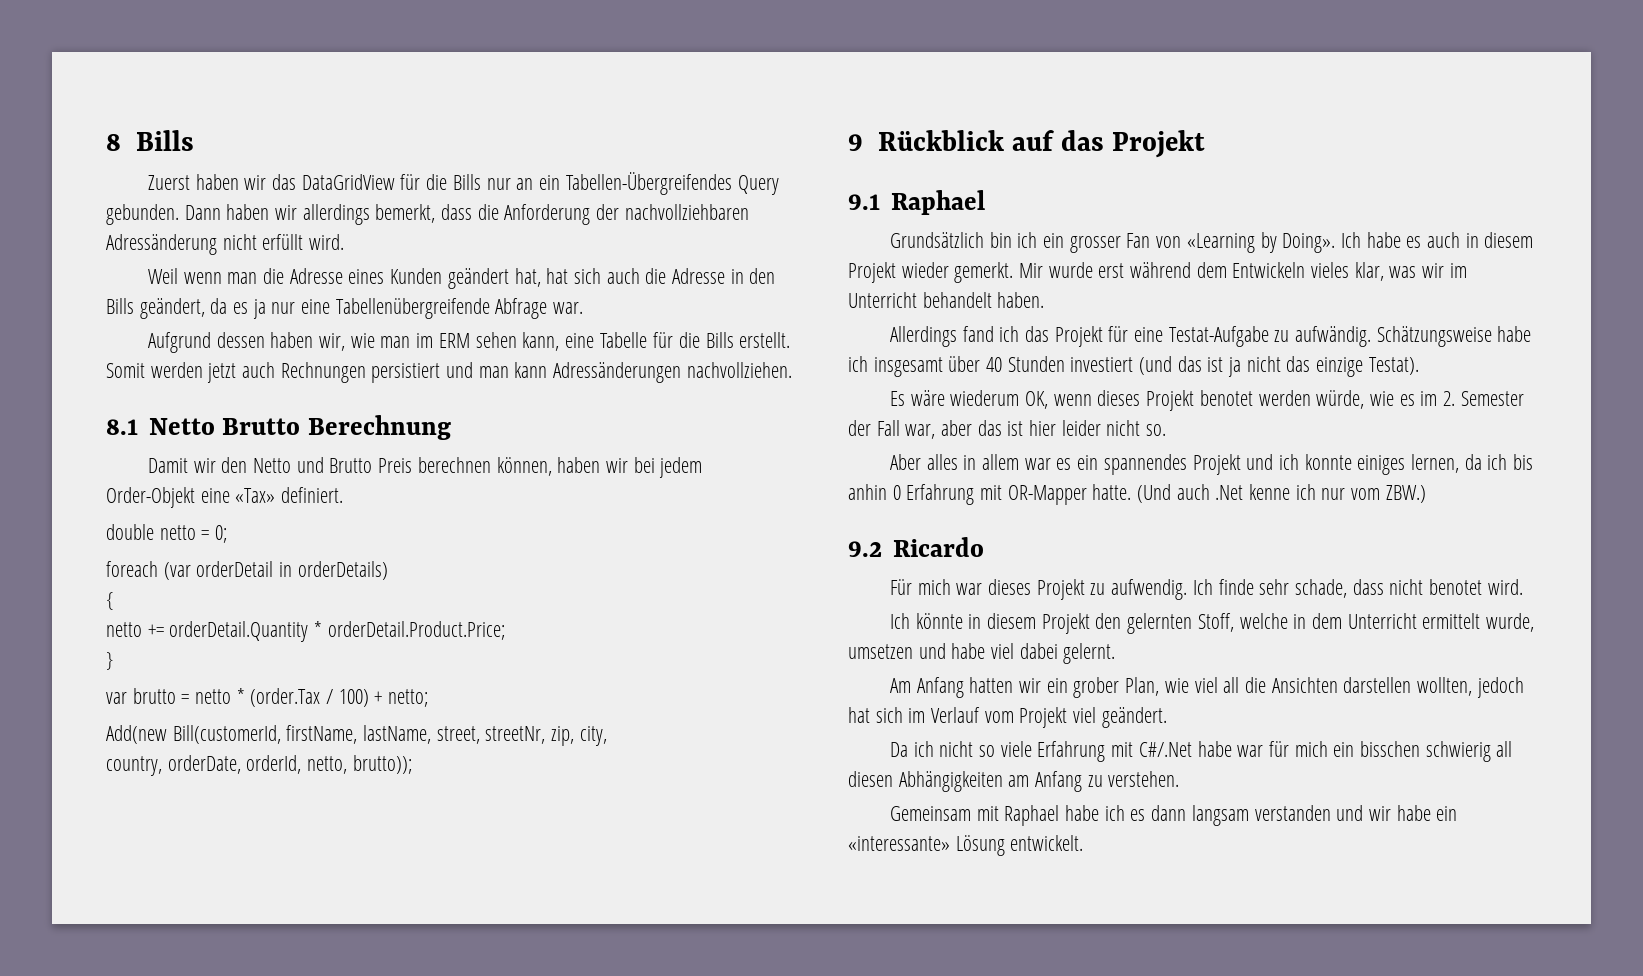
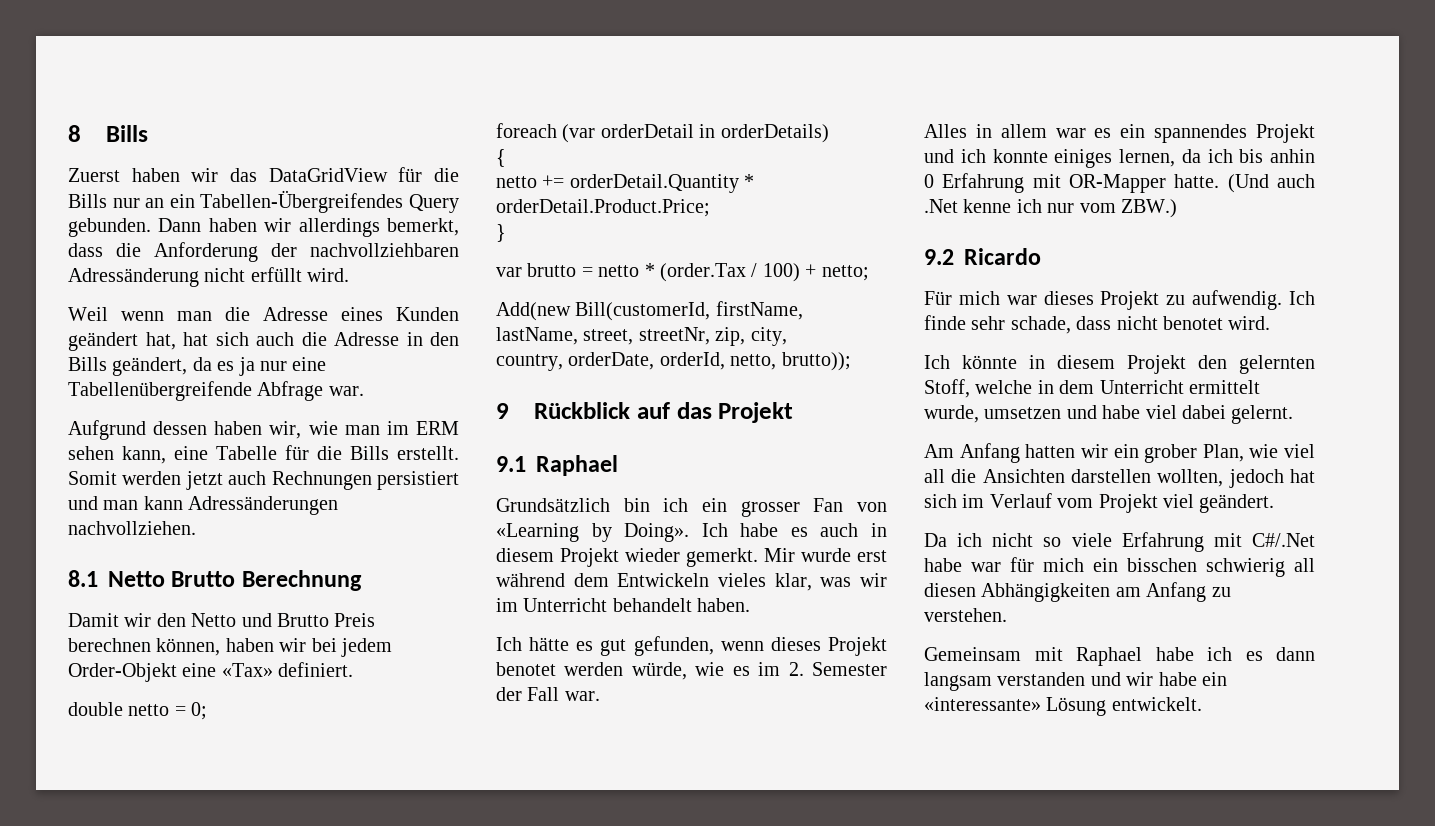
- Allerdings fand ich das Projekt für eine Testat-Aufgabe zu aufwändig. Schätzungsweise habe ich insgesamt über 40 Stunden investiert (und das ist ja nicht das einzige Testat).
- Es wäre wiederum OK, wenn dieses Projekt benotet werden würde, wie es im 2. Semester der Fall war, aber das ist hier leider nicht so.
- Aber alles in allem war es ein spannendes Projekt und ich konnte einiges lernen, da ich bis anhin 0 Erfahrung mit OR-Mapper hatte.
+ Ich hätte es gut gefunden, wenn dieses Projekt benotet werden würde, wie es im 2. Semester der Fall war.
+ Alles in allem war es ein spannendes Projekt und ich konnte einiges lernen, da ich bis anhin 0 Erfahrung mit OR-Mapper hatte.

